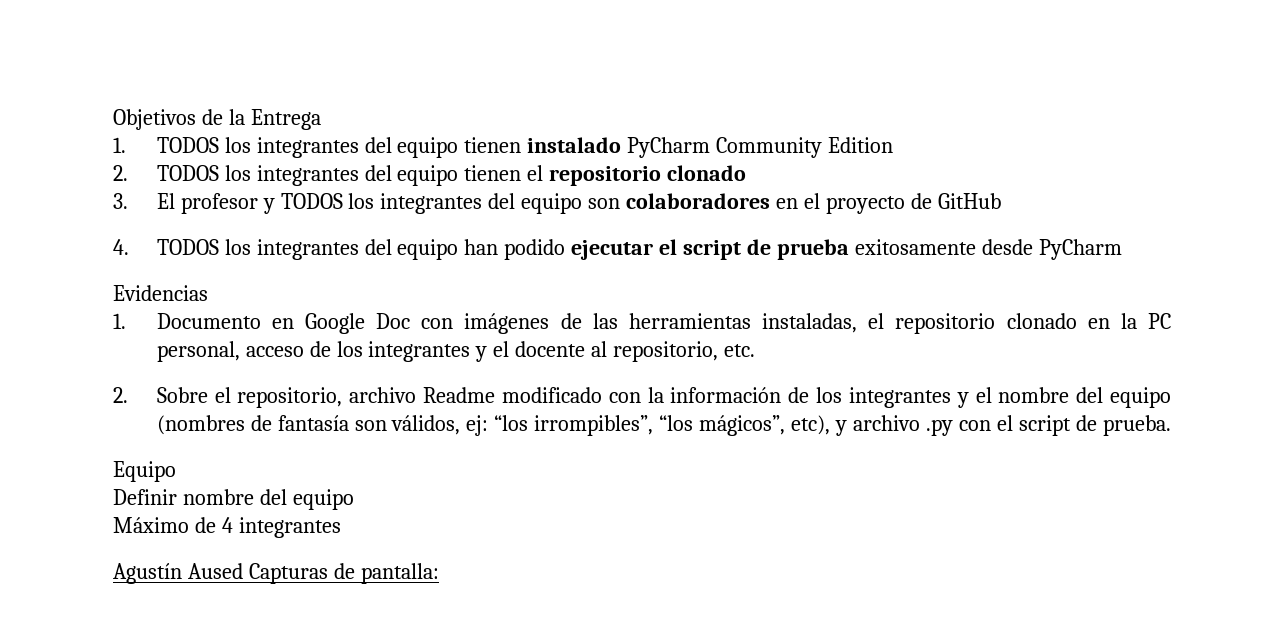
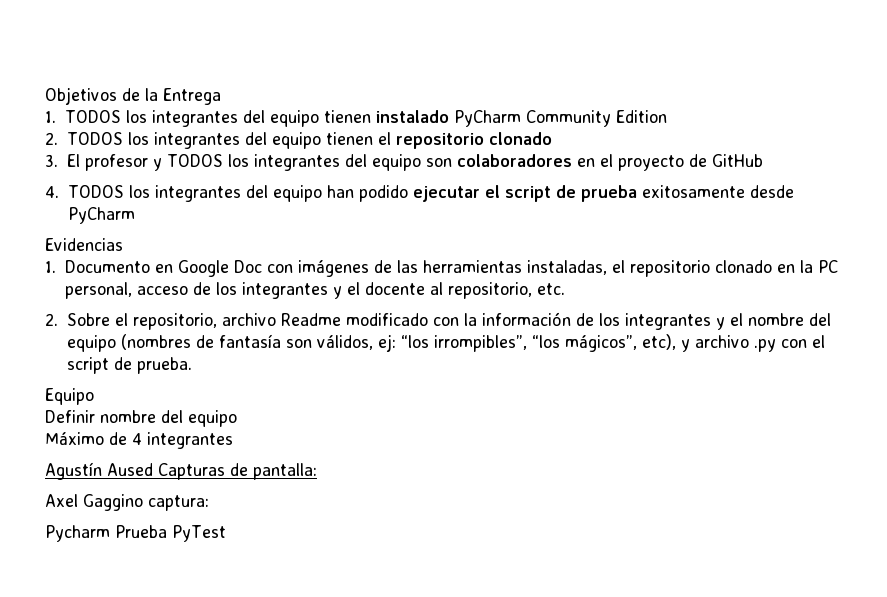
+ Axel Gaggino captura:
+ Pycharm Prueba PyTest

